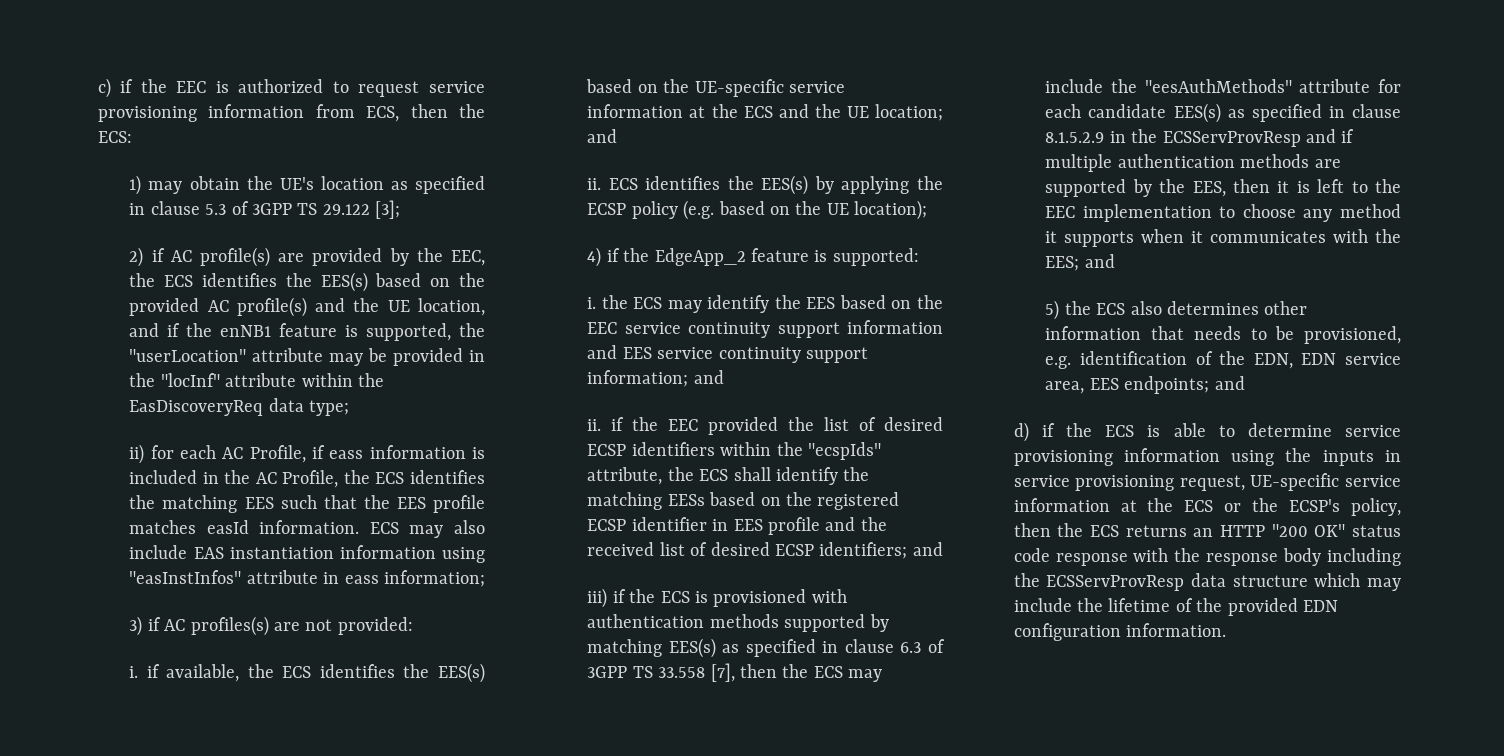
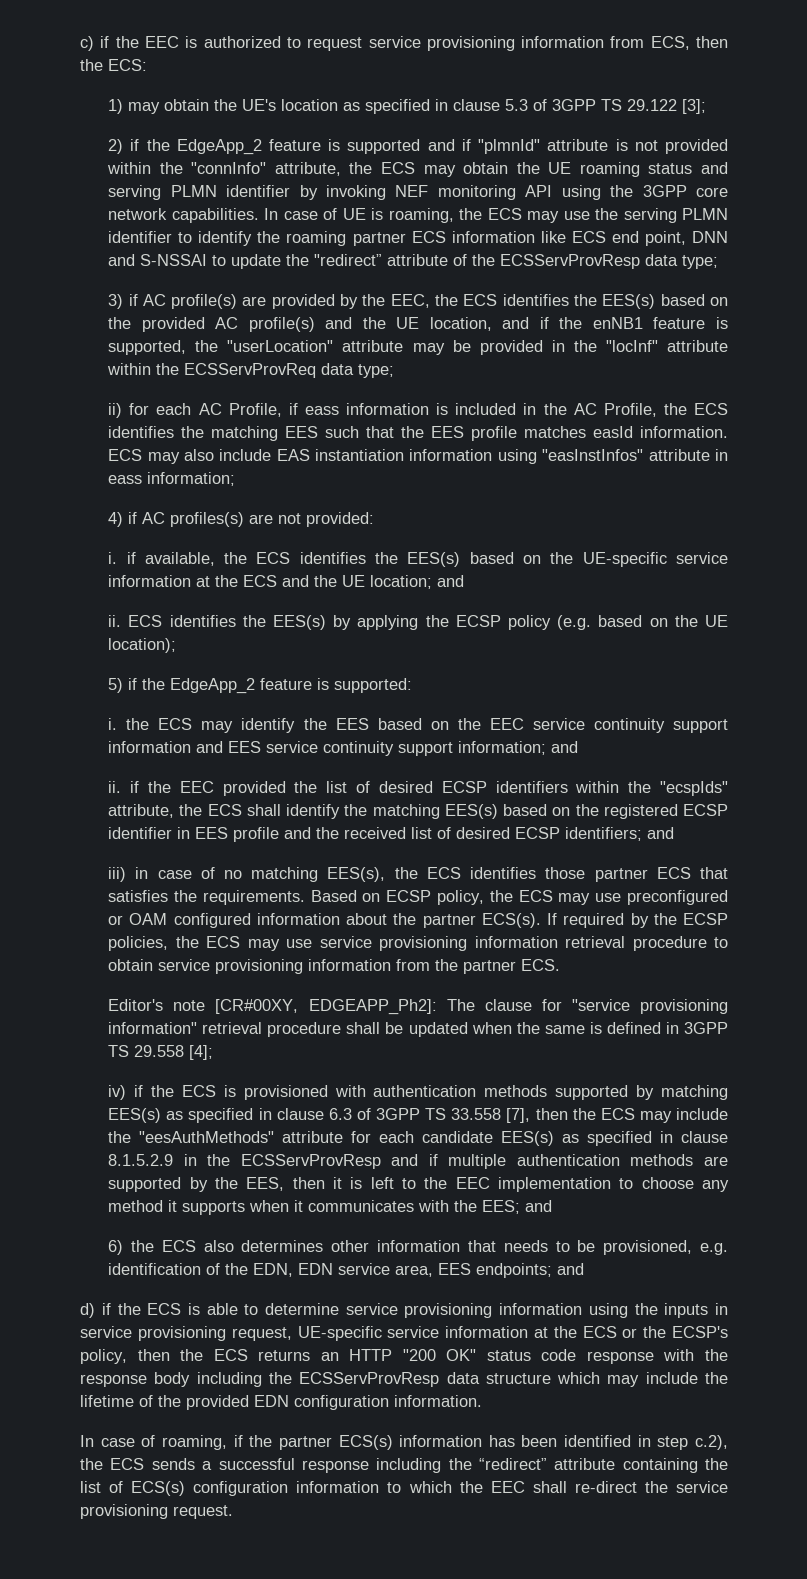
- 2) if AC profile(s) are provided by the EEC, the ECS identifies the EES(s) based on the provided AC profile(s) and the UE location, and if the enNB1 feature is supported, the "userLocation" attribute may be provided in the "locInf" attribute within the EasDiscoveryReq data type;
+ 2) if the EdgeApp_2 feature is supported and if "plmnId" attribute is not provided within the "connInfo" attribute, the ECS may obtain the UE roaming status and serving PLMN identifier by invoking NEF monitoring API using the 3GPP core network capabilities. In case of UE is roaming, the ECS may use the serving PLMN identifier to identify the roaming partner ECS information like ECS end point, DNN and S-NSSAI to update the "redirect” attribute of the ECSServProvResp data type;
+ 3) if AC profile(s) are provided by the EEC, the ECS identifies the EES(s) based on the provided AC profile(s) and the UE location, and if the enNB1 feature is supported, the "userLocation" attribute may be provided in the "locInf" attribute within the ECSServProvReq data type;
- 3) if AC profiles(s) are not provided:
+ 4) if AC profiles(s) are not provided:
- 4) if the EdgeApp_2 feature is supported:
+ 5) if the EdgeApp_2 feature is supported:
- ii. if the EEC provided the list of desired ECSP identifiers within the "ecspIds" attribute, the ECS shall identify the matching EESs based on the registered ECSP identifier in EES profile and the received list of desired ECSP identifiers; and
+ ii. if the EEC provided the list of desired ECSP identifiers within the "ecspIds" attribute, the ECS shall identify the matching EES(s) based on the registered ECSP identifier in EES profile and the received list of desired ECSP identifiers; and
- iii) if the ECS is provisioned with authentication methods supported by matching EES(s) as specified in clause 6.3 of 3GPP TS 33.558 [7], then the ECS may include the "eesAuthMethods" attribute for each candidate EES(s) as specified in clause 8.1.5.2.9 in the ECSServProvResp and if multiple authentication methods are supported by the EES, then it is left to the EEC implementation to choose any method it supports when it communicates with the EES;
+ iii) in case of no matching EES(s), the ECS identifies those partner ECS that satisfies the requirements. Based on ECSP policy, the ECS may use preconfigured or OAM configured information about the partner ECS(s). If required by the ECSP policies, the ECS may use service provisioning information retrieval procedure to obtain service provisioning information from the partner ECS.
+ Editor's note [CR#00XY, EDGEAPP_Ph2]: The clause for "service provisioning information" retrieval procedure shall be updated when the same is defined in 3GPP TS 29.558 [4];
+ iv) if the ECS is provisioned with authentication methods supported by matching EES(s) as specified in clause 6.3 of 3GPP TS 33.558 [7], then the ECS may include the "eesAuthMethods" attribute for each candidate EES(s) as specified in clause 8.1.5.2.9 in the ECSServProvResp and if multiple authentication methods are supported by the EES, then it is left to the EEC implementation to choose any method it supports when it communicates with the EES;
- 5) the ECS also determines other information that needs to be provisioned, e.g. identification of the EDN, EDN service area, EES endpoints; and
+ 6) the ECS also determines other information that needs to be provisioned, e.g. identification of the EDN, EDN service area, EES endpoints; and
+ In case of roaming, if the partner ECS(s) information has been identified in step c.2), the ECS sends a successful response including the “redirect” attribute containing the list of ECS(s) configuration information to which the EEC shall re-direct the service provisioning request.

